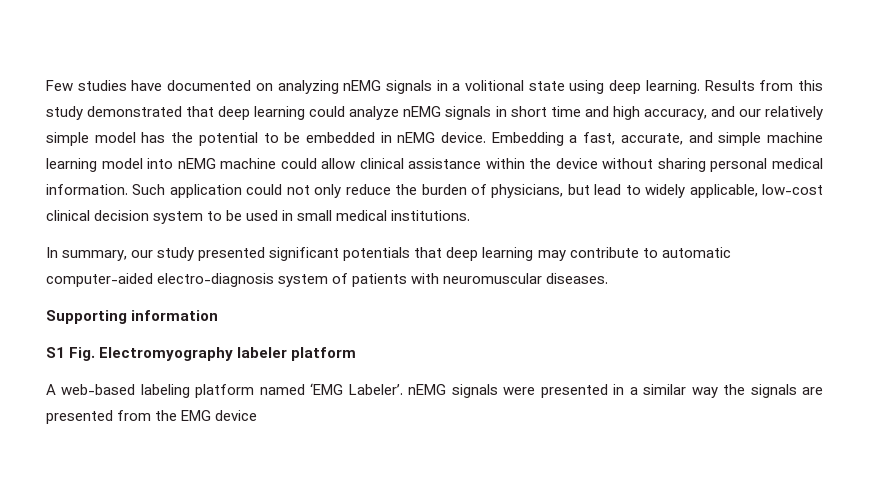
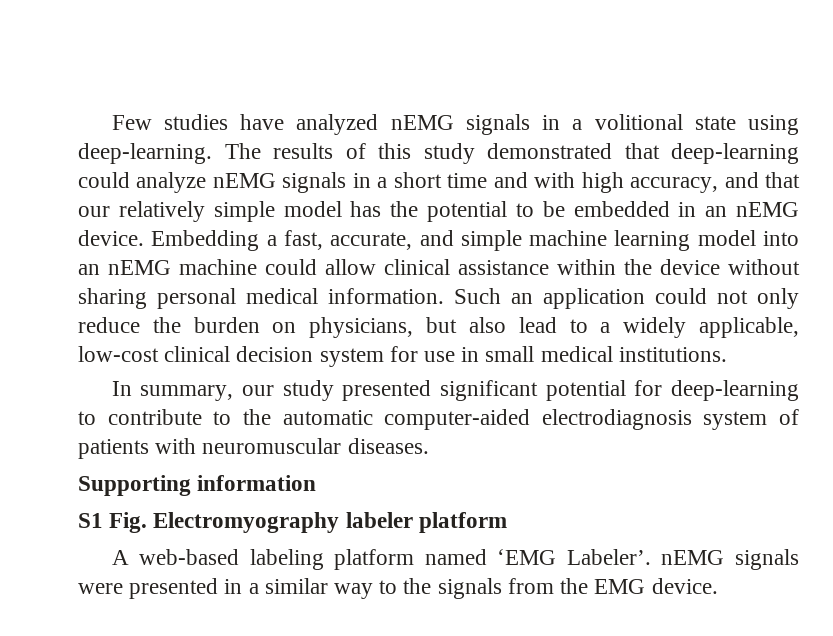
- Few studies have documented on analyzing nEMG signals in a volitional state using deep learning. Results from this study demonstrated that deep learning could analyze nEMG signals in short time and high accuracy, and our relatively simple model has the potential to be embedded in nEMG device.
+ Few studies have analyzed nEMG signals in a volitional state using deep-learning. The results of this study demonstrated that deep-learning could analyze nEMG signals in a short time and with high accuracy, and that our relatively simple model has the potential to be embedded in an nEMG device.
- Embedding a fast, accurate, and simple machine learning model into nEMG machine could allow clinical assistance within the device without sharing personal medical information.
+ Embedding a fast, accurate, and simple machine learning model into an nEMG machine could allow clinical assistance within the device without sharing personal medical information.
- Such application could not only reduce the burden of physicians, but lead to widely applicable, low-cost clinical decision system to be used in small medical institutions.
+ Such an application could not only reduce the burden on physicians, but also lead to a widely applicable, low-cost clinical decision system for use in small medical institutions.
- In summary, our study presented significant potentials that deep learning may contribute to automatic computer-aided electro-diagnosis system of patients with neuromuscular diseases.
+ In summary, our study presented significant potential for deep-learning to contribute to the automatic computer-aided electrodiagnosis system of patients with neuromuscular diseases.
- A web-based labeling platform named ‘EMG Labeler’. nEMG signals were presented in a similar way the signals are presented from the EMG device
+ A web-based labeling platform named ‘EMG Labeler’. nEMG signals were presented in a similar way to the signals from the EMG device.

